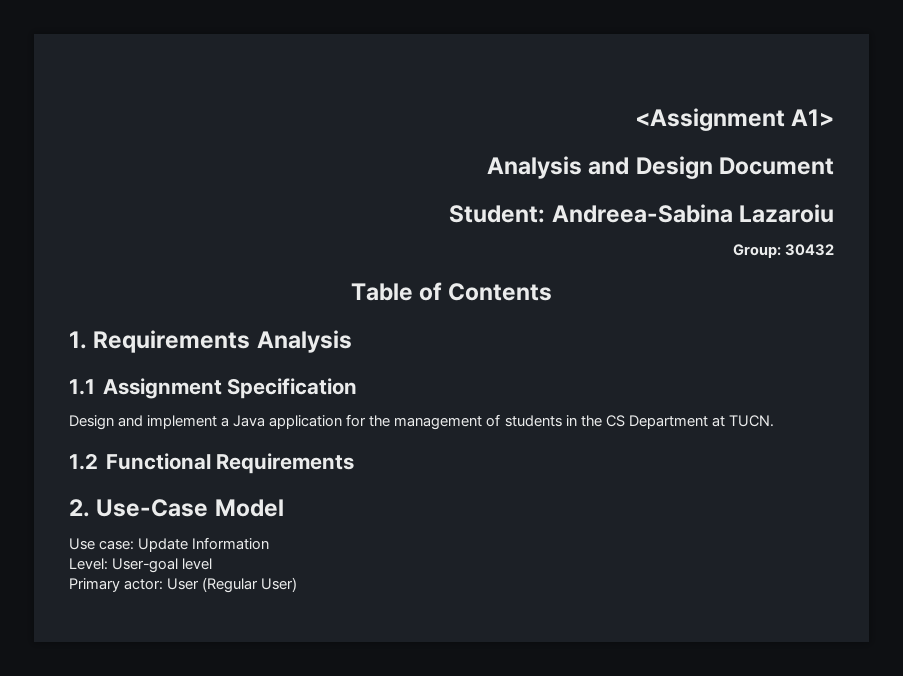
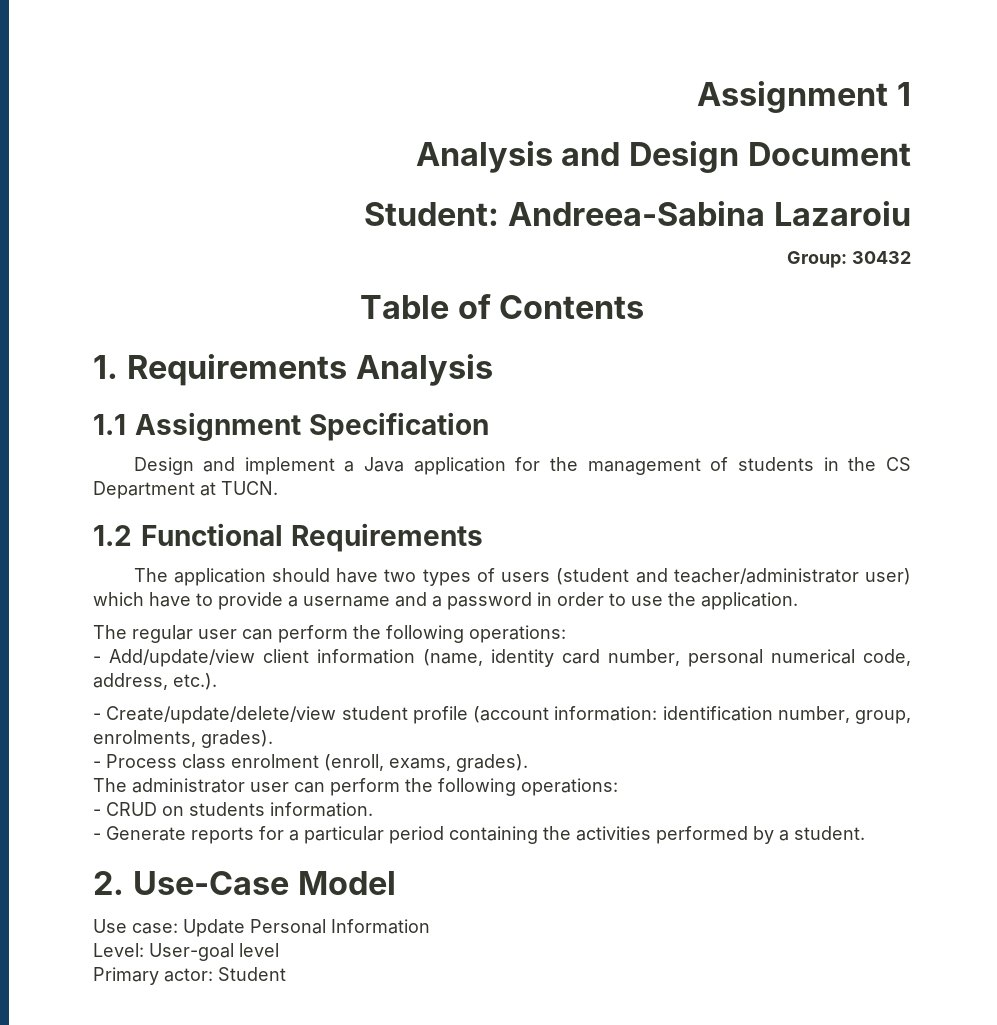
- <Assignment A1>
+ Assignment 1
+ The application should have two types of users (student and teacher/administrator user) which have to provide a username and a password in order to use the application.
+ The regular user can perform the following operations:
+ - Add/update/view client information (name, identity card number, personal numerical code, address, etc.).
+ - Create/update/delete/view student profile (account information: identification number, group, enrolments, grades).
+ - Process class enrolment (enroll, exams, grades).
+ The administrator user can perform the following operations:
+ - CRUD on students information.
+ - Generate reports for a particular period containing the activities performed by a student.
- Use case: Update Information
+ Use case: Update Personal Information
- Primary actor: User (Regular User)
+ Primary actor: Student

